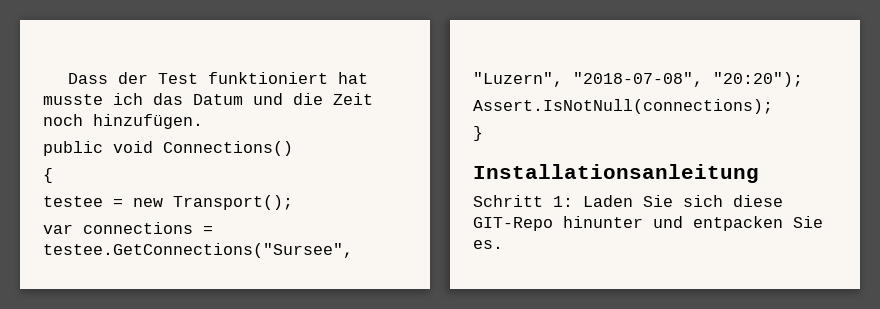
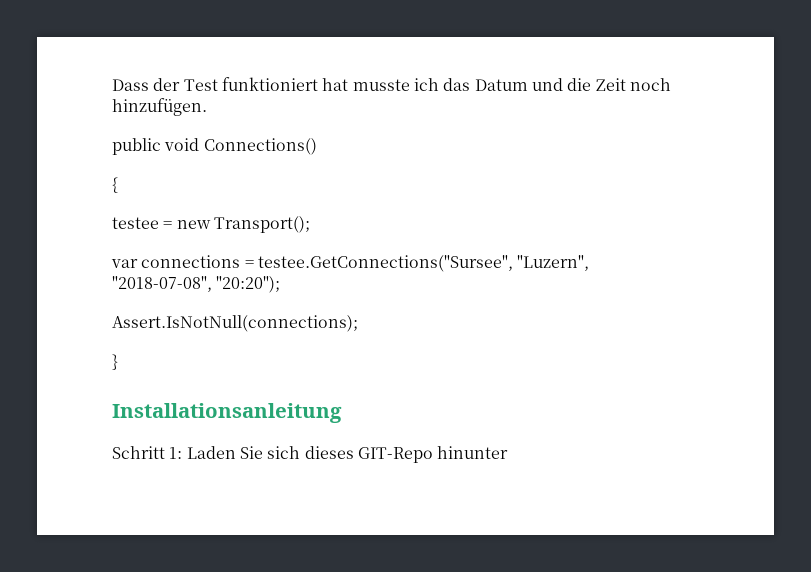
- Schritt 1: Laden Sie sich diese GIT-Repo hinunter und entpacken Sie es.
+ Schritt 1: Laden Sie sich dieses GIT-Repo hinunter

